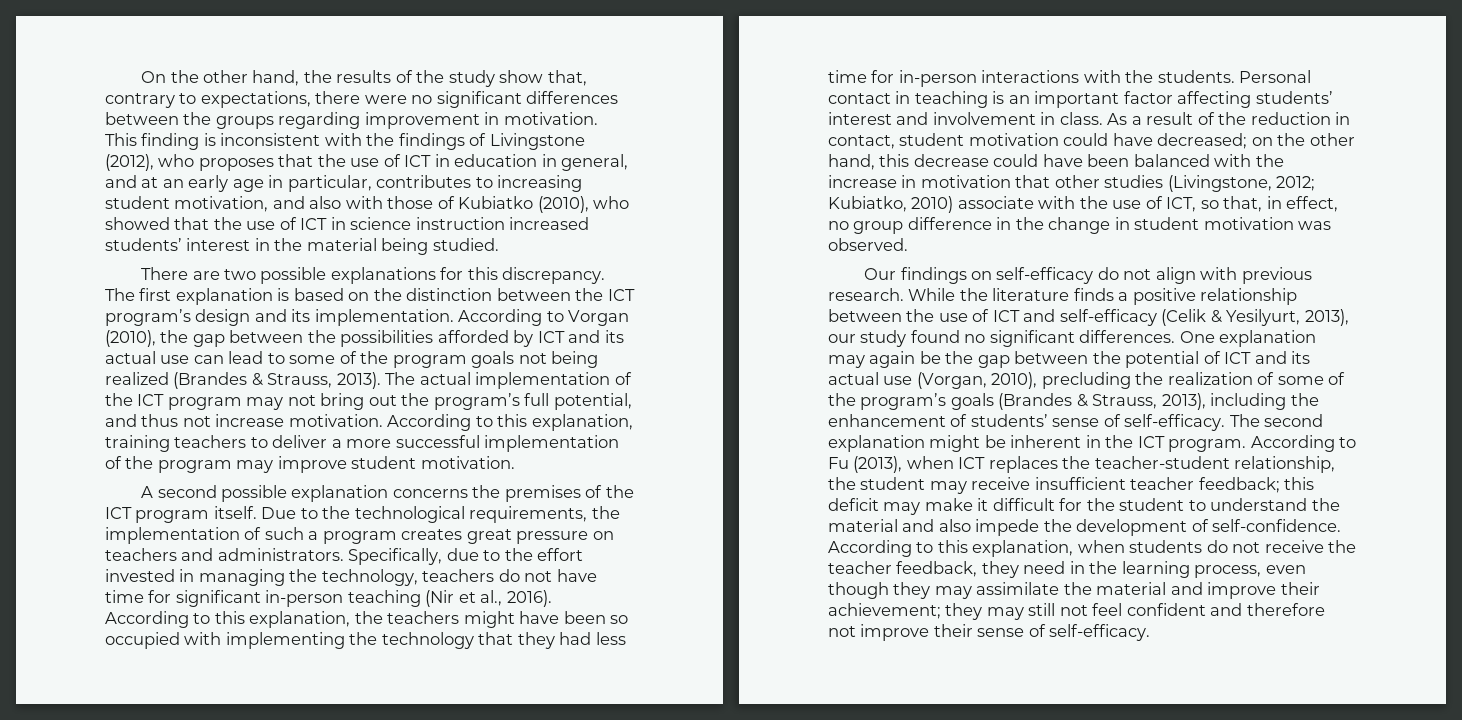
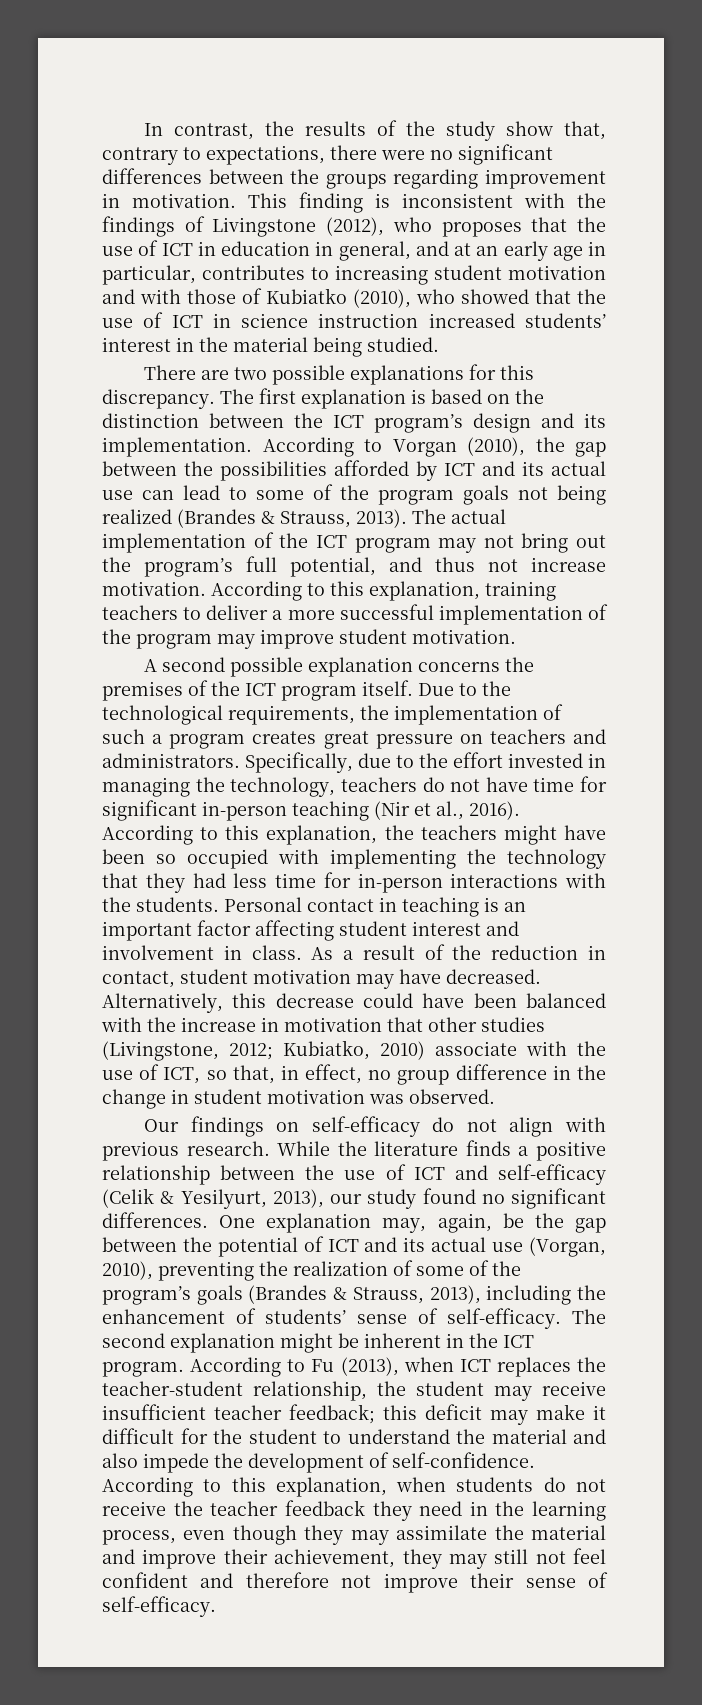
- On the other hand, the results of the study show that, contrary to expectations, there were no significant differences between the groups regarding improvement in motivation.
+ In contrast, the results of the study show that, contrary to expectations, there were no significant differences between the groups regarding improvement in motivation.
- This finding is inconsistent with the findings of Livingstone (2012), who proposes that the use of ICT in education in general, and at an early age in particular, contributes to increasing student motivation, and also with those of Kubiatko (2010), who showed that the use of ICT in science instruction increased students’ interest in the material being studied.
+ This finding is inconsistent with the findings of Livingstone (2012), who proposes that the use of ICT in education in general, and at an early age in particular, contributes to increasing student motivation and with those of Kubiatko (2010), who showed that the use of ICT in science instruction increased students’ interest in the material being studied.
- Personal contact in teaching is an important factor affecting students’ interest and involvement in class.
+ Personal contact in teaching is an important factor affecting student interest and involvement in class.
- As a result of the reduction in contact, student motivation could have decreased; on the other hand, this decrease could have been balanced with the increase in motivation that other studies (Livingstone, 2012; Kubiatko, 2010) associate with the use of ICT, so that, in effect, no group difference in the change in student motivation was observed.
+ As a result of the reduction in contact, student motivation may have decreased. Alternatively, this decrease could have been balanced with the increase in motivation that other studies (Livingstone, 2012; Kubiatko, 2010) associate with the use of ICT, so that, in effect, no group difference in the change in student motivation was observed.
- One explanation may again be the gap between the potential of ICT and its actual use (Vorgan, 2010), precluding the realization of some of the program’s goals (Brandes & Strauss, 2013), including the enhancement of students’ sense of self-efficacy.
+ One explanation may, again, be the gap between the potential of ICT and its actual use (Vorgan, 2010), preventing the realization of some of the program’s goals (Brandes & Strauss, 2013), including the enhancement of students’ sense of self-efficacy.
- According to this explanation, when students do not receive the teacher feedback, they need in the learning process, even though they may assimilate the material and improve their achievement; they may still not feel confident and therefore not improve their sense of self-efficacy.
+ According to this explanation, when students do not receive the teacher feedback they need in the learning process, even though they may assimilate the material and improve their achievement, they may still not feel confident and therefore not improve their sense of self-efficacy.

